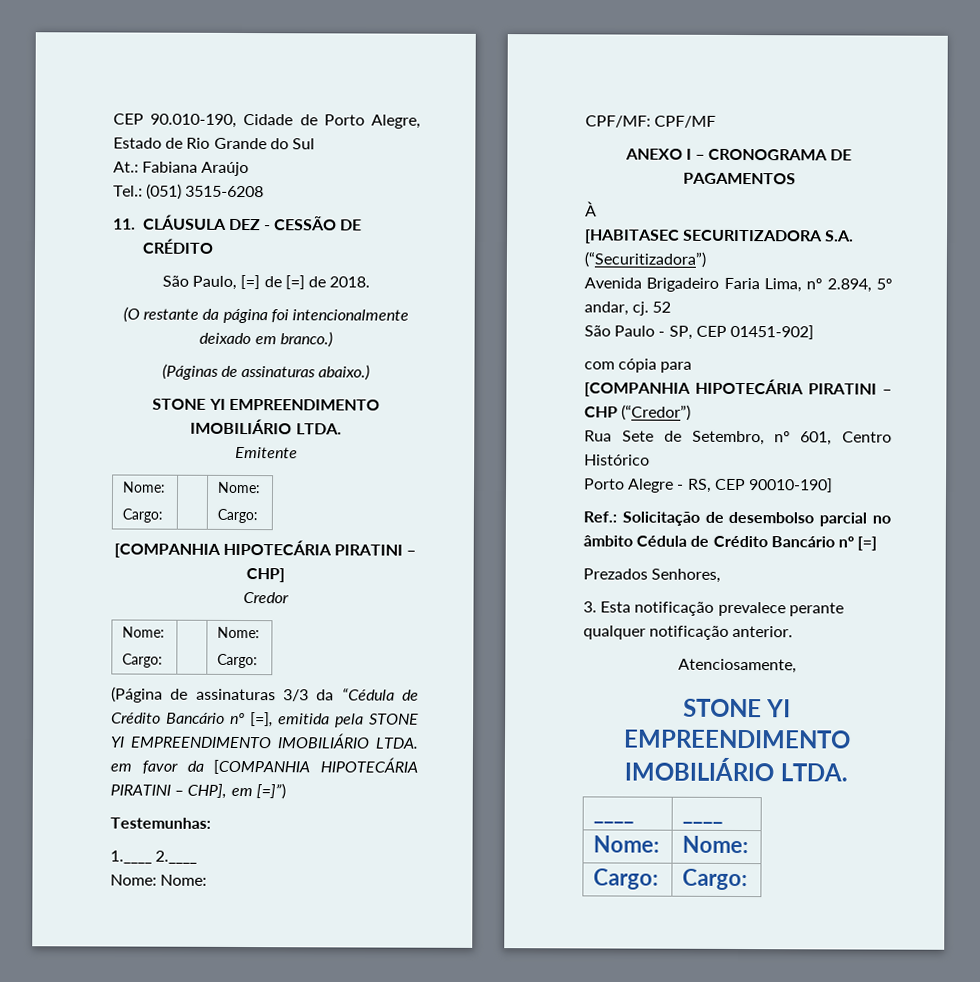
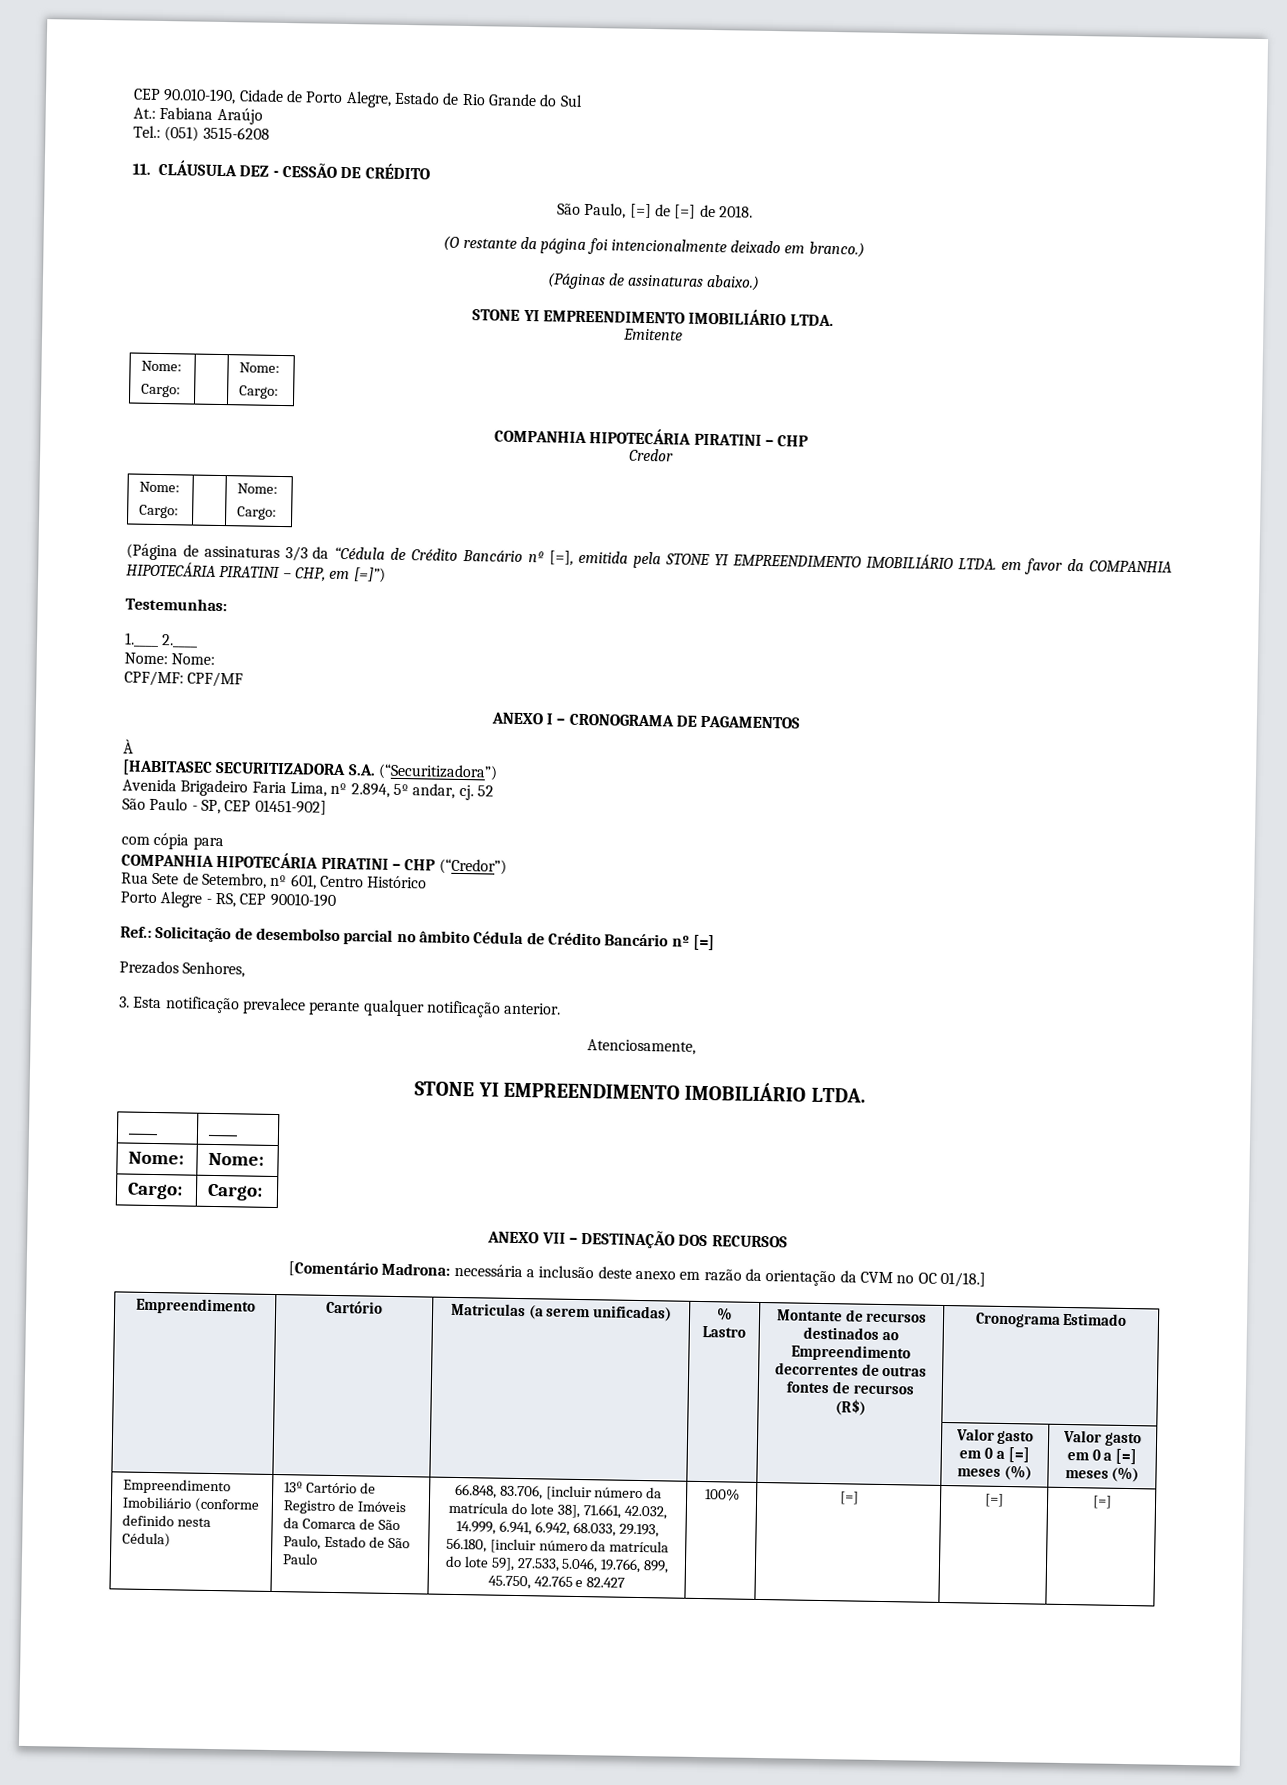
  Emitente
  Nome:
  Cargo: | | Nome:
  Cargo:
- [COMPANHIA HIPOTECÁRIA PIRATINI – CHP]
+ COMPANHIA HIPOTECÁRIA PIRATINI – CHP
- (Página de assinaturas 3/3 da “Cédula de Crédito Bancário nº [=], emitida pela STONE YI EMPREENDIMENTO IMOBILIÁRIO LTDA. em favor da [COMPANHIA HIPOTECÁRIA PIRATINI – CHP], em [=]”)
+ (Página de assinaturas 3/3 da “Cédula de Crédito Bancário nº [=], emitida pela STONE YI EMPREENDIMENTO IMOBILIÁRIO LTDA. em favor da COMPANHIA HIPOTECÁRIA PIRATINI – CHP, em [=]”)
- [COMPANHIA HIPOTECÁRIA PIRATINI – CHP (“Credor”)
+ COMPANHIA HIPOTECÁRIA PIRATINI – CHP (“Credor”)
- Porto Alegre - RS, CEP 90010-190]
+ Porto Alegre - RS, CEP 90010-190
+ ANEXO VII – DESTINAÇÃO DOS RECURSOS
+ [Comentário Madrona: necessária a inclusão deste anexo em razão da orientação da CVM no OC 01/18.]
+ Empreendimento | Cartório | Matriculas (a serem unificadas) | % Lastro | Montante de recursos destinados ao Empreendimento decorrentes de outras fontes de recursos (R$) | Cronograma Estimado
+ | | | | | Valor gasto em 0 a [=] meses (%) | Valor gasto em 0 a [=] meses (%)
+ Empreendimento Imobiliário (conforme definido nesta Cédula) | 13º Cartório de Registro de Imóveis da Comarca de São Paulo, Estado de São Paulo | 66.848, 83.706, [incluir número da matrícula do lote 38], 71.661, 42.032, 14.999, 6.941, 6.942, 68.033, 29.193, 56.180, [incluir número da matrícula do lote 59], 27.533, 5.046, 19.766, 899, 45.750, 42.765 e 82.427 | 100% | [=] | [=] | [=]

